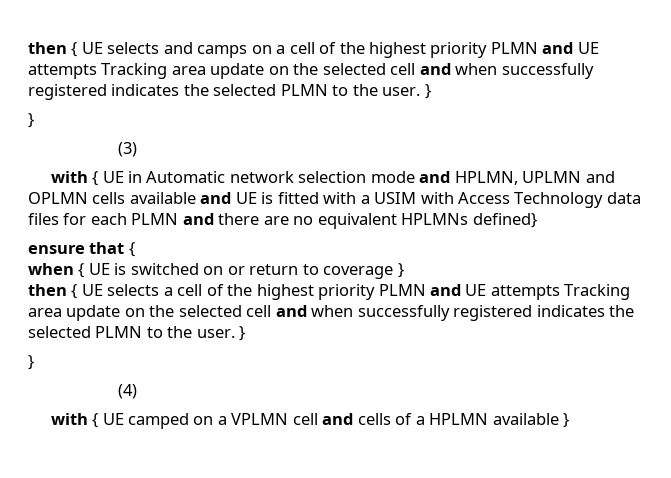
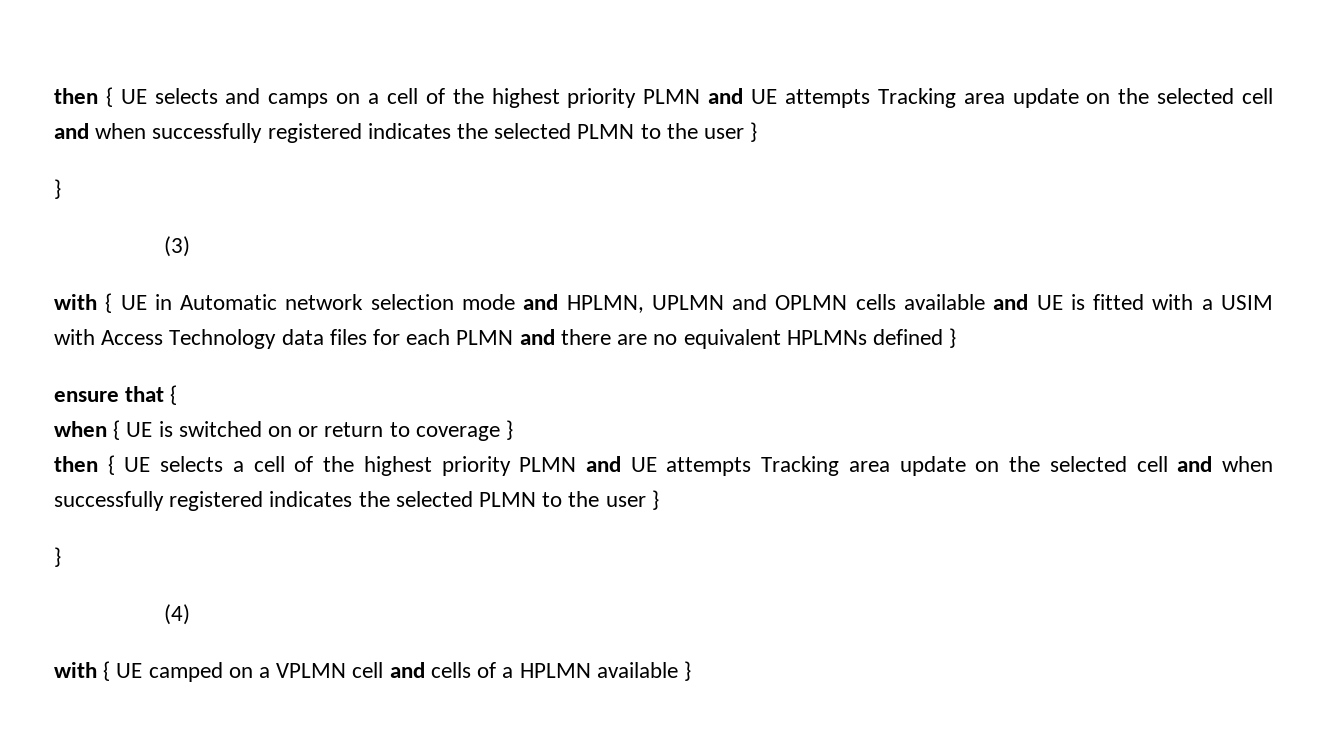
- then { UE selects and camps on a cell of the highest priority PLMN and UE attempts Tracking area update on the selected cell and when successfully registered indicates the selected PLMN to the user. }
+ then { UE selects and camps on a cell of the highest priority PLMN and UE attempts Tracking area update on the selected cell and when successfully registered indicates the selected PLMN to the user }
- with { UE in Automatic network selection mode and HPLMN, UPLMN and OPLMN cells available and UE is fitted with a USIM with Access Technology data files for each PLMN and there are no equivalent HPLMNs defined}
+ with { UE in Automatic network selection mode and HPLMN, UPLMN and OPLMN cells available and UE is fitted with a USIM with Access Technology data files for each PLMN and there are no equivalent HPLMNs defined }
- then { UE selects a cell of the highest priority PLMN and UE attempts Tracking area update on the selected cell and when successfully registered indicates the selected PLMN to the user. }
+ then { UE selects a cell of the highest priority PLMN and UE attempts Tracking area update on the selected cell and when successfully registered indicates the selected PLMN to the user }

